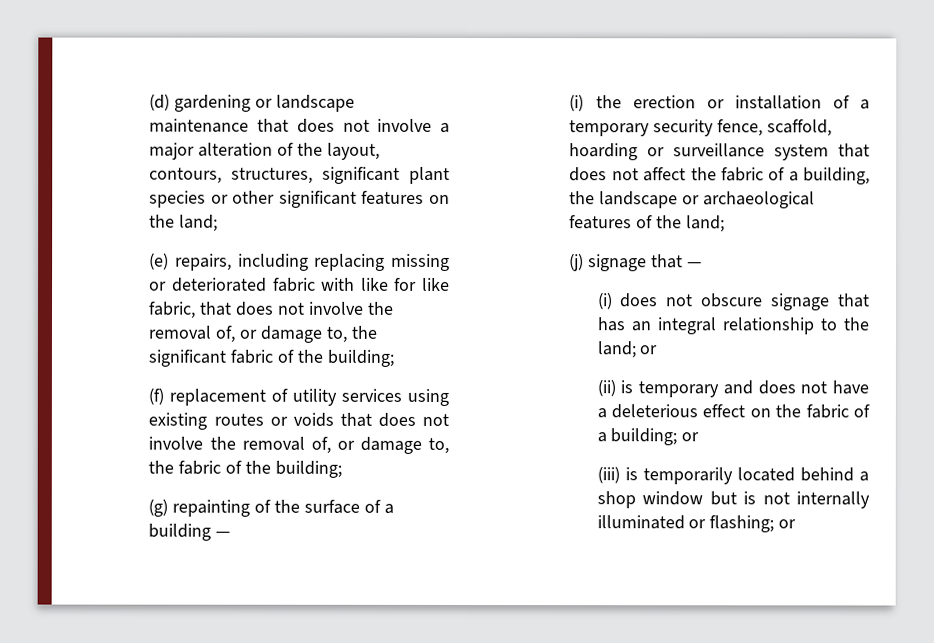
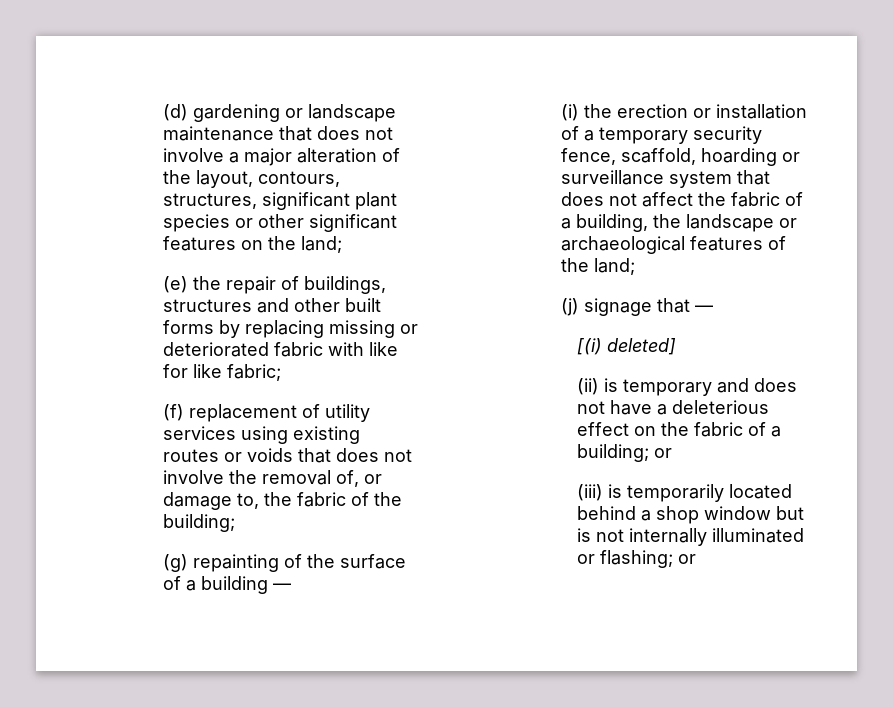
- (e) repairs, including replacing missing or deteriorated fabric with like for like fabric, that does not involve the removal of, or damage to, the significant fabric of the building;
+ (e) the repair of buildings, structures and other built forms by replacing missing or deteriorated fabric with like for like fabric;
- (i) does not obscure signage that has an integral relationship to the land; or
+ [(i) deleted]

